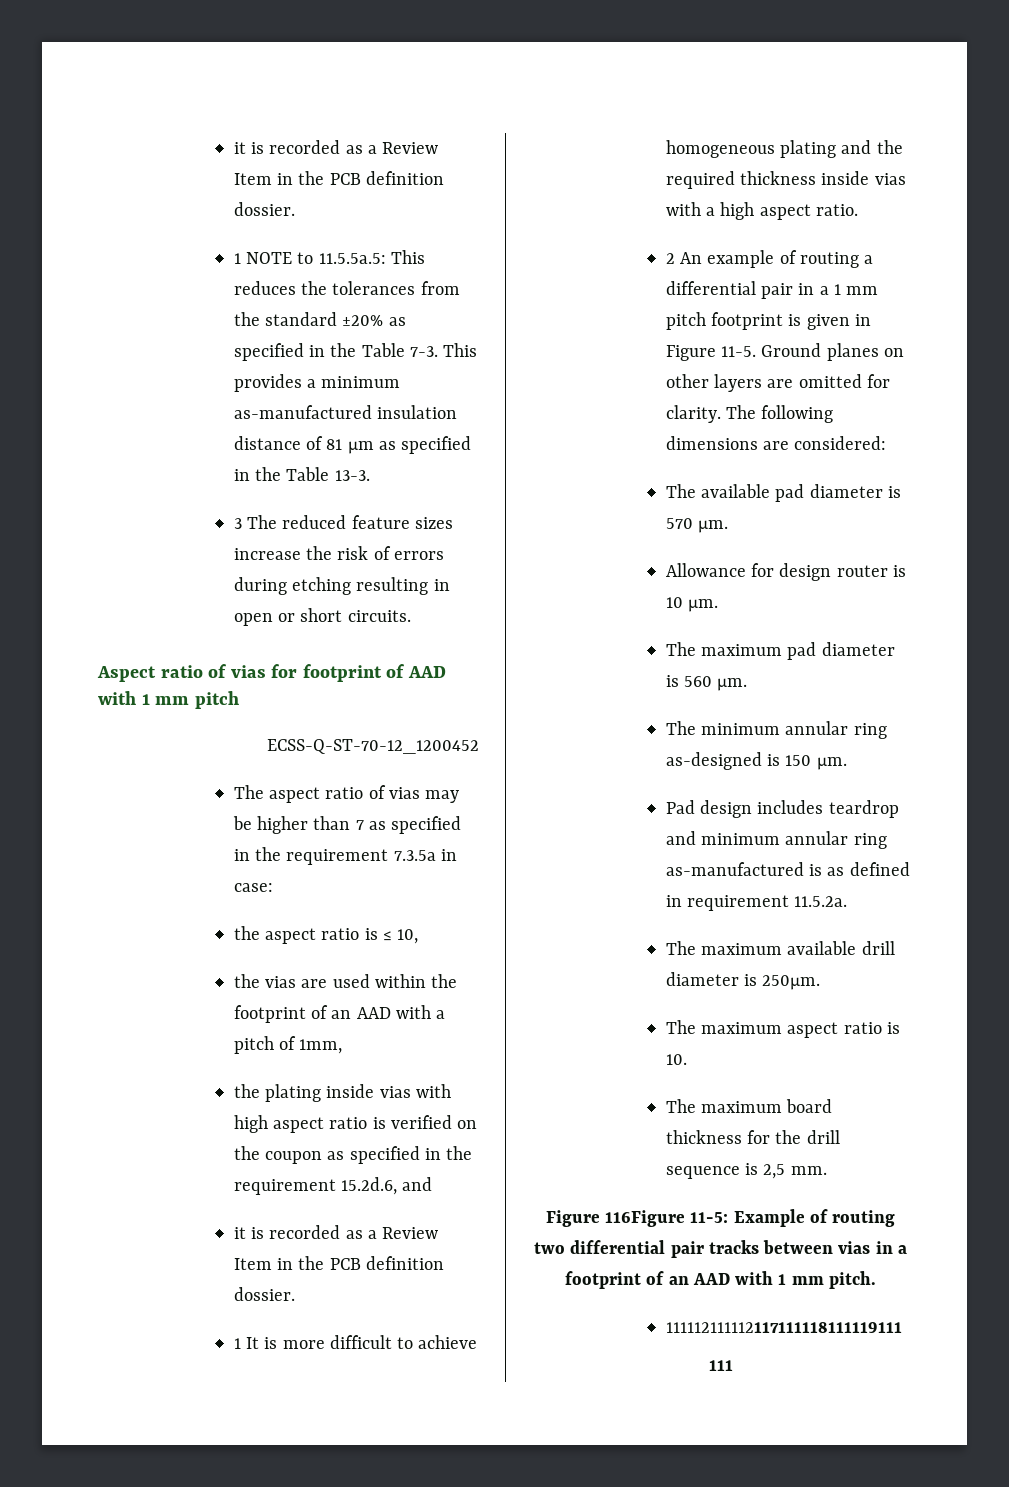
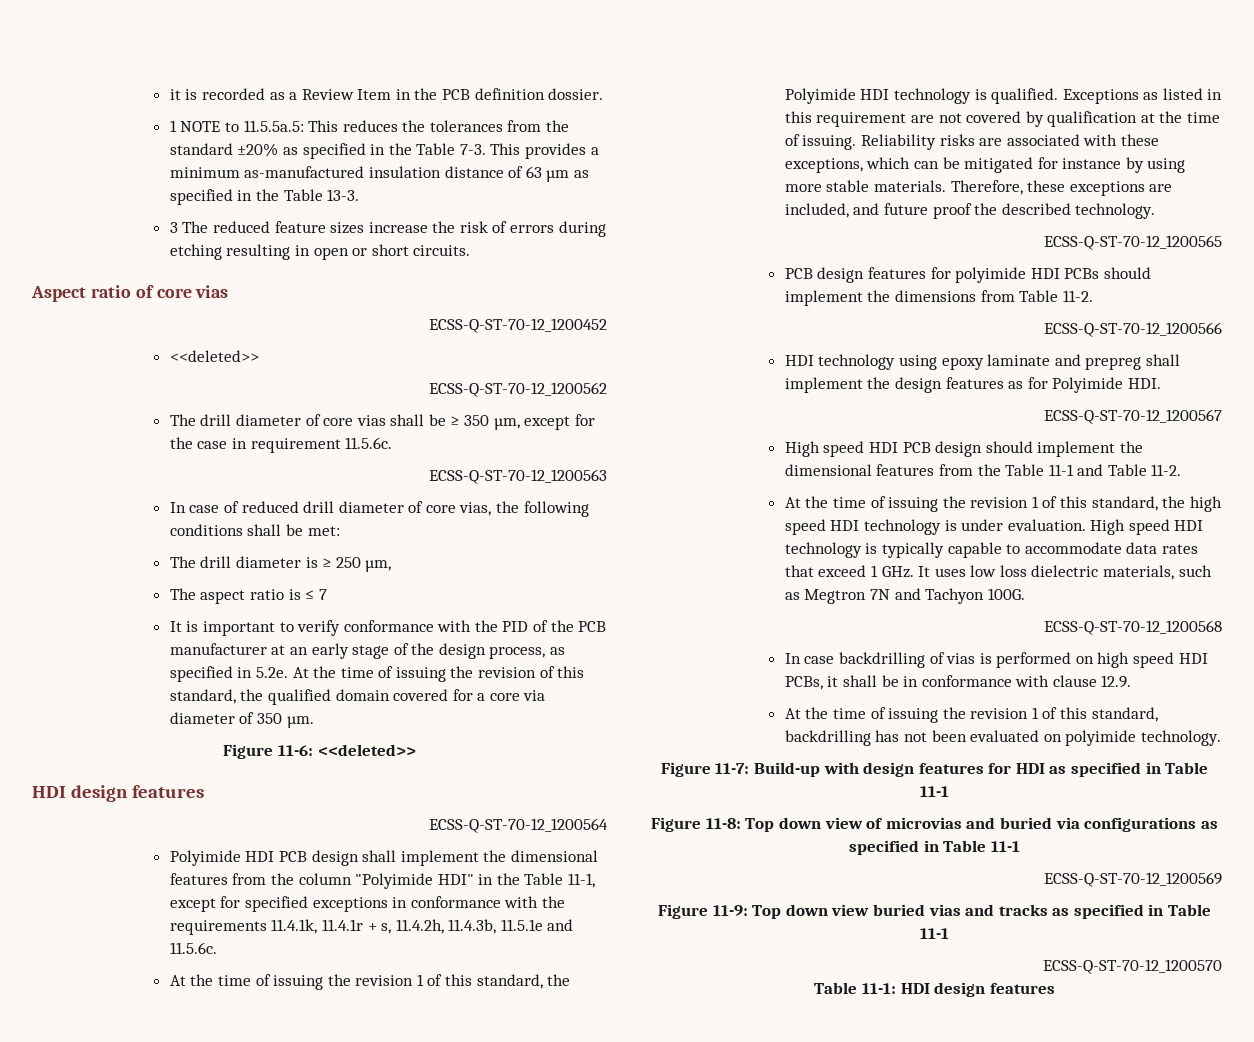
- This provides a minimum as-manufactured insulation distance of 81 µm as specified in the Table 13-3.
+ This provides a minimum as-manufactured insulation distance of 63 µm as specified in the Table 13-3.
- Aspect ratio of vias for footprint of AAD with 1 mm pitch
+ Aspect ratio of core vias
  ECSS-Q-ST-70-12_1200452
- The aspect ratio of vias may be higher than 7 as specified in the requirement 7.3.5a in case:
- the aspect ratio is ≤ 10,
- the vias are used within the footprint of an AAD with a pitch of 1mm,
- the plating inside vias with high aspect ratio is verified on the coupon as specified in the requirement 15.2d.6, and
- it is recorded as a Review Item in the PCB definition dossier.
- 1 It is more difficult to achieve homogeneous plating and the required thickness inside vias with a high aspect ratio.
- 2 An example of routing a differential pair in a 1 mm pitch footprint is given in Figure 11-5. Ground planes on other layers are omitted for clarity. The following dimensions are considered:
- The available pad diameter is 570 μm.
- Allowance for design router is 10 μm.
- The maximum pad diameter is 560 μm.
- The minimum annular ring as-designed is 150 μm.
- Pad design includes teardrop and minimum annular ring as-manufactured is as defined in requirement 11.5.2a.
- The maximum available drill diameter is 250μm.
- The maximum aspect ratio is 10.
- The maximum board thickness for the drill sequence is 2,5 mm.
- Figure 116Figure 11-5: Example of routing two differential pair tracks between vias in a footprint of an AAD with 1 mm pitch.
- 111112111112117111118111119111
- 111
+ <<deleted>>
+ ECSS-Q-ST-70-12_1200562
+ The drill diameter of core vias shall be ≥ 350 µm, except for the case in requirement 11.5.6c.
+ ECSS-Q-ST-70-12_1200563
+ In case of reduced drill diameter of core vias, the following conditions shall be met:
+ The drill diameter is ≥ 250 µm,
+ The aspect ratio is ≤ 7
+ It is important to verify conformance with the PID of the PCB manufacturer at an early stage of the design process, as specified in 5.2e. At the time of issuing the revision of this standard, the qualified domain covered for a core via diameter of 350 µm.
+ Figure 11-6: <<deleted>>
+ HDI design features
+ ECSS-Q-ST-70-12_1200564
+ Polyimide HDI PCB design shall implement the dimensional features from the column "Polyimide HDI" in the Table 11-1, except for specified exceptions in conformance with the requirements 11.4.1k, 11.4.1r + s, 11.4.2h, 11.4.3b, 11.5.1e and 11.5.6c.
+ At the time of issuing the revision 1 of this standard, the Polyimide HDI technology is qualified. Exceptions as listed in this requirement are not covered by qualification at the time of issuing. Reliability risks are associated with these exceptions, which can be mitigated for instance by using more stable materials. Therefore, these exceptions are included, and future proof the described technology.
+ ECSS-Q-ST-70-12_1200565
+ PCB design features for polyimide HDI PCBs should implement the dimensions from Table 11-2.
+ ECSS-Q-ST-70-12_1200566
+ HDI technology using epoxy laminate and prepreg shall implement the design features as for Polyimide HDI.
+ ECSS-Q-ST-70-12_1200567
+ High speed HDI PCB design should implement the dimensional features from the Table 11-1 and Table 11-2.
+ At the time of issuing the revision 1 of this standard, the high speed HDI technology is under evaluation. High speed HDI technology is typically capable to accommodate data rates that exceed 1 GHz. It uses low loss dielectric materials, such as Megtron 7N and Tachyon 100G.
+ ECSS-Q-ST-70-12_1200568
+ In case backdrilling of vias is performed on high speed HDI PCBs, it shall be in conformance with clause 12.9.
+ At the time of issuing the revision 1 of this standard, backdrilling has not been evaluated on polyimide technology.
+ Figure 11-7: Build-up with design features for HDI as specified in Table 11-1
+ Figure 11-8: Top down view of microvias and buried via configurations as specified in Table 11-1
+ ECSS-Q-ST-70-12_1200569
+ Figure 11-9: Top down view buried vias and tracks as specified in Table 11-1
+ ECSS-Q-ST-70-12_1200570
+ Table 11-1: HDI design features

